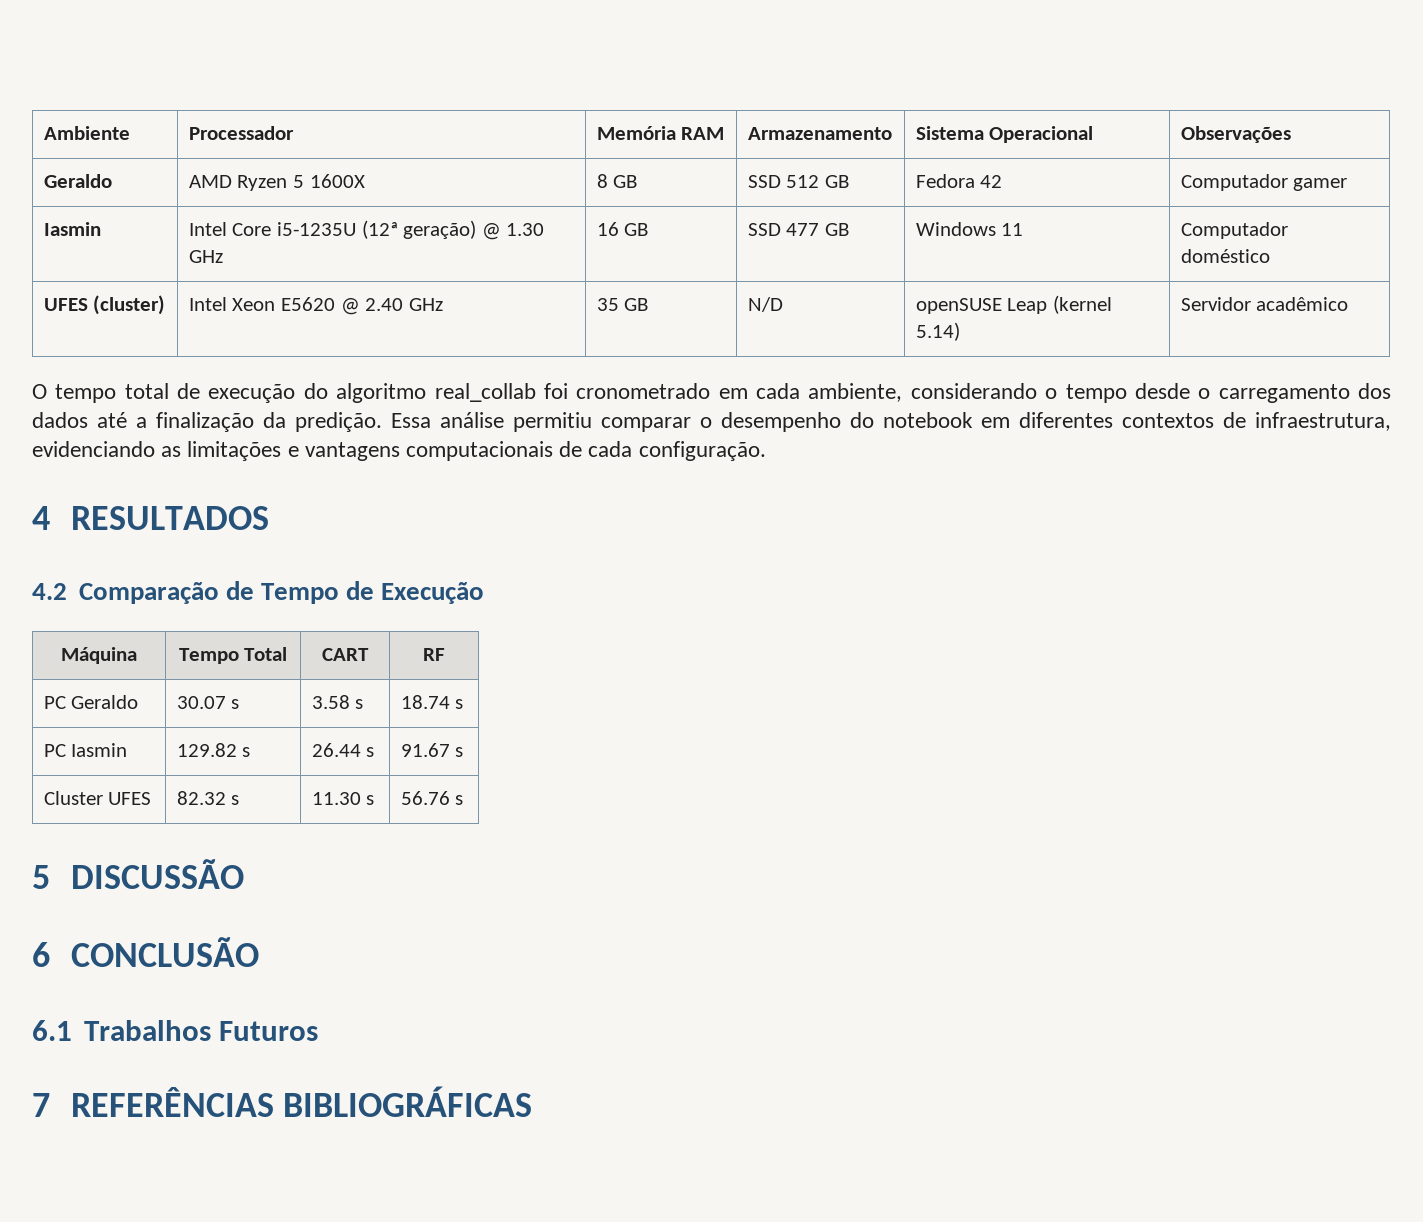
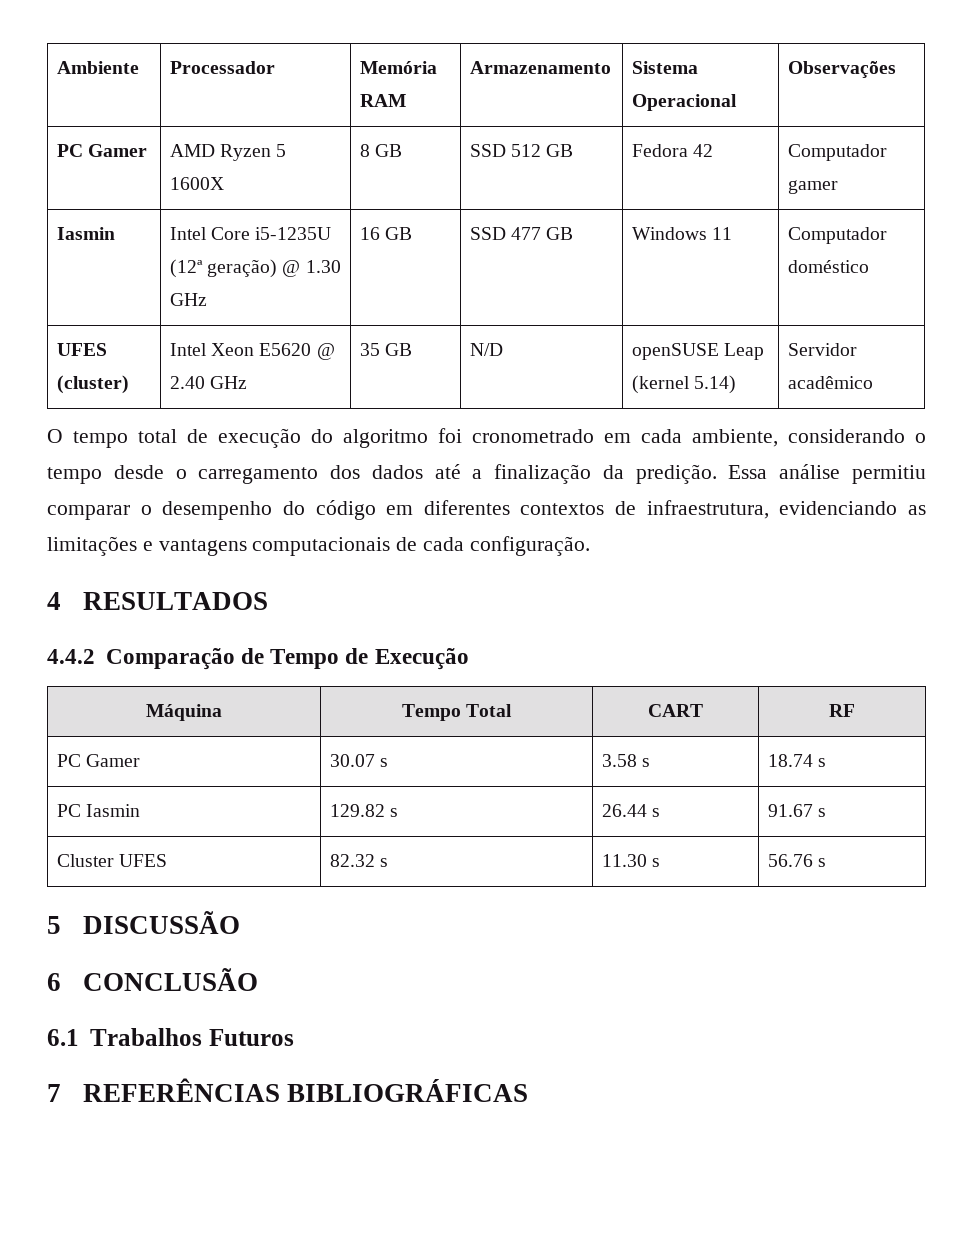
- Geraldo | AMD Ryzen 5 1600X | 8 GB | SSD 512 GB | Fedora 42 | Computador gamer
+ PC Gamer | AMD Ryzen 5 1600X | 8 GB | SSD 512 GB | Fedora 42 | Computador gamer
- O tempo total de execução do algoritmo real_collab foi cronometrado em cada ambiente, considerando o tempo desde o carregamento dos dados até a finalização da predição.
+ O tempo total de execução do algoritmo foi cronometrado em cada ambiente, considerando o tempo desde o carregamento dos dados até a finalização da predição.
- Essa análise permitiu comparar o desempenho do notebook em diferentes contextos de infraestrutura, evidenciando as limitações e vantagens computacionais de cada configuração.
+ Essa análise permitiu comparar o desempenho do código em diferentes contextos de infraestrutura, evidenciando as limitações e vantagens computacionais de cada configuração.
- 4.2 Comparação de Tempo de Execução
+ 4.4.2 Comparação de Tempo de Execução
- PC Geraldo | 30.07 s | 3.58 s | 18.74 s
+ PC Gamer | 30.07 s | 3.58 s | 18.74 s

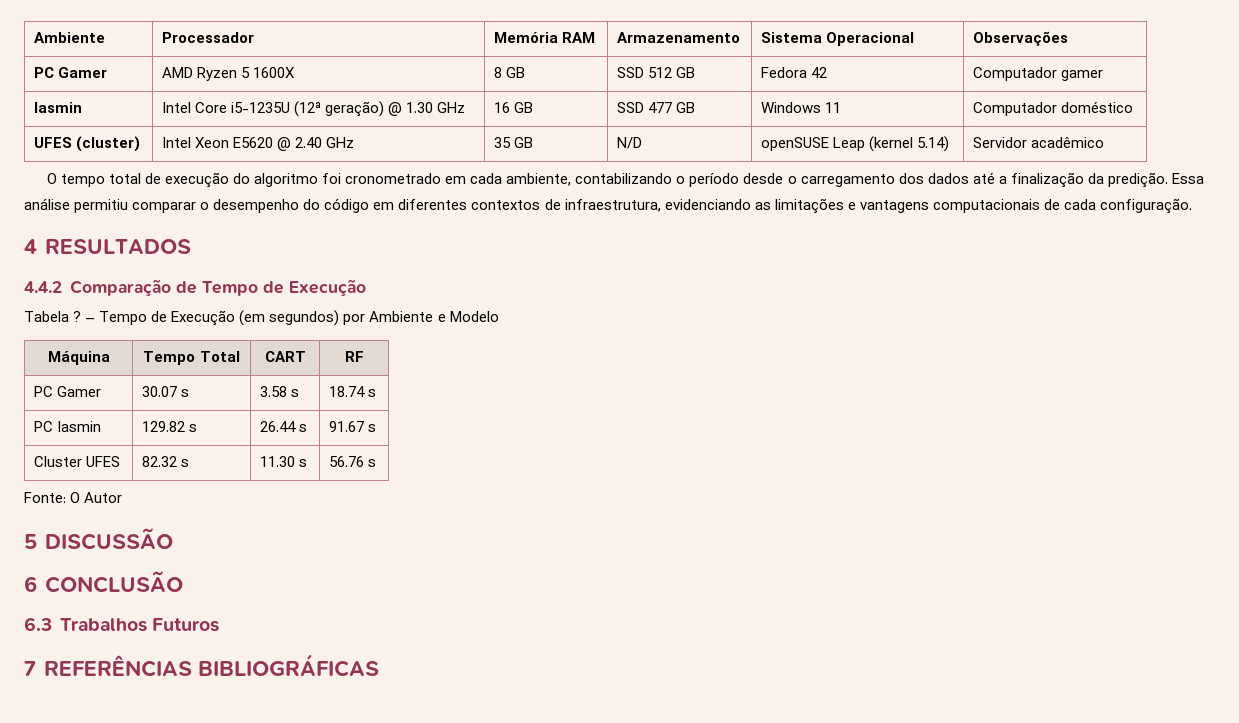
- O tempo total de execução do algoritmo foi cronometrado em cada ambiente, considerando o tempo desde o carregamento dos dados até a finalização da predição.
+ O tempo total de execução do algoritmo foi cronometrado em cada ambiente, contabilizando o período desde o carregamento dos dados até a finalização da predição.
+ Tabela ? – Tempo de Execução (em segundos) por Ambiente e Modelo
+ Fonte: O Autor
- 6.1 Trabalhos Futuros
+ 6.3 Trabalhos Futuros

